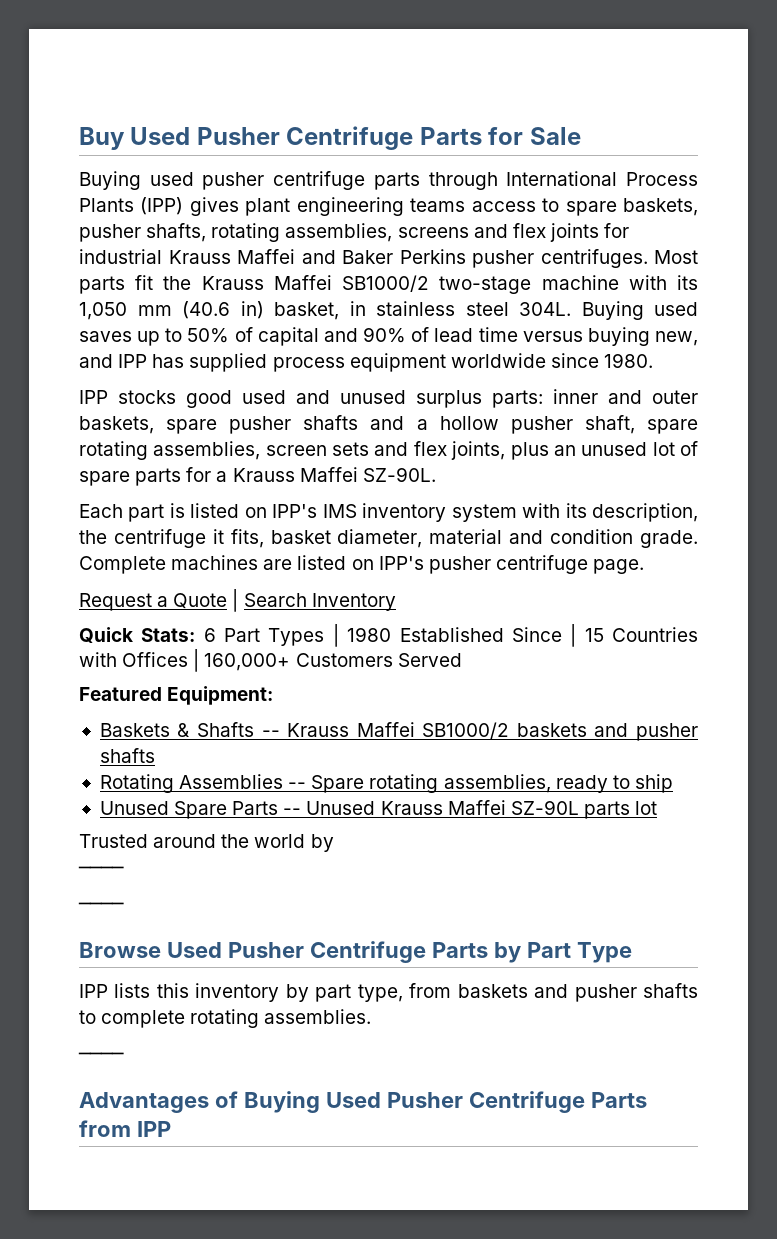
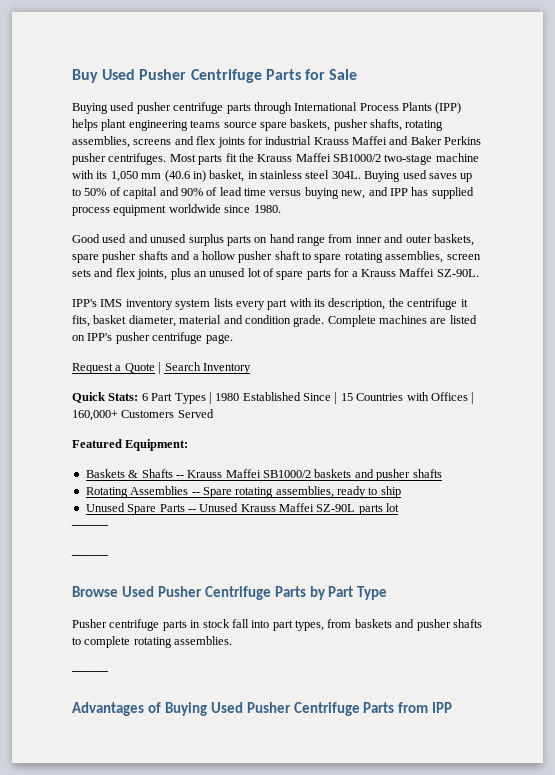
- Buying used pusher centrifuge parts through International Process Plants (IPP) gives plant engineering teams access to spare baskets, pusher shafts, rotating assemblies, screens and flex joints for industrial Krauss Maffei and Baker Perkins pusher centrifuges.
+ Buying used pusher centrifuge parts through International Process Plants (IPP) helps plant engineering teams source spare baskets, pusher shafts, rotating assemblies, screens and flex joints for industrial Krauss Maffei and Baker Perkins pusher centrifuges.
- IPP stocks good used and unused surplus parts: inner and outer baskets, spare pusher shafts and a hollow pusher shaft, spare rotating assemblies, screen sets and flex joints, plus an unused lot of spare parts for a Krauss Maffei SZ-90L.
+ Good used and unused surplus parts on hand range from inner and outer baskets, spare pusher shafts and a hollow pusher shaft to spare rotating assemblies, screen sets and flex joints, plus an unused lot of spare parts for a Krauss Maffei SZ-90L.
- Each part is listed on IPP's IMS inventory system with its description, the centrifuge it fits, basket diameter, material and condition grade.
+ IPP's IMS inventory system lists every part with its description, the centrifuge it fits, basket diameter, material and condition grade.
- Trusted around the world by
- IPP lists this inventory by part type, from baskets and pusher shafts to complete rotating assemblies.
+ Pusher centrifuge parts in stock fall into part types, from baskets and pusher shafts to complete rotating assemblies.

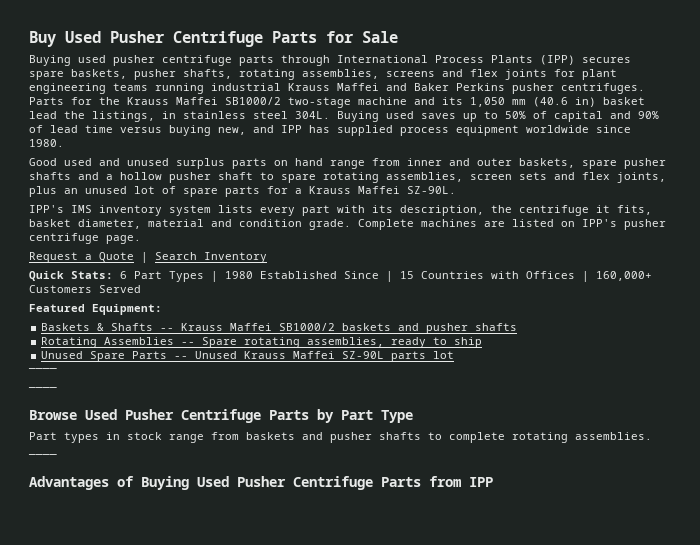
- Buying used pusher centrifuge parts through International Process Plants (IPP) helps plant engineering teams source spare baskets, pusher shafts, rotating assemblies, screens and flex joints for industrial Krauss Maffei and Baker Perkins pusher centrifuges.
+ Buying used pusher centrifuge parts through International Process Plants (IPP) secures spare baskets, pusher shafts, rotating assemblies, screens and flex joints for plant engineering teams running industrial Krauss Maffei and Baker Perkins pusher centrifuges.
- Most parts fit the Krauss Maffei SB1000/2 two-stage machine with its 1,050 mm (40.6 in) basket, in stainless steel 304L.
+ Parts for the Krauss Maffei SB1000/2 two-stage machine and its 1,050 mm (40.6 in) basket lead the listings, in stainless steel 304L.
- Pusher centrifuge parts in stock fall into part types, from baskets and pusher shafts to complete rotating assemblies.
+ Part types in stock range from baskets and pusher shafts to complete rotating assemblies.

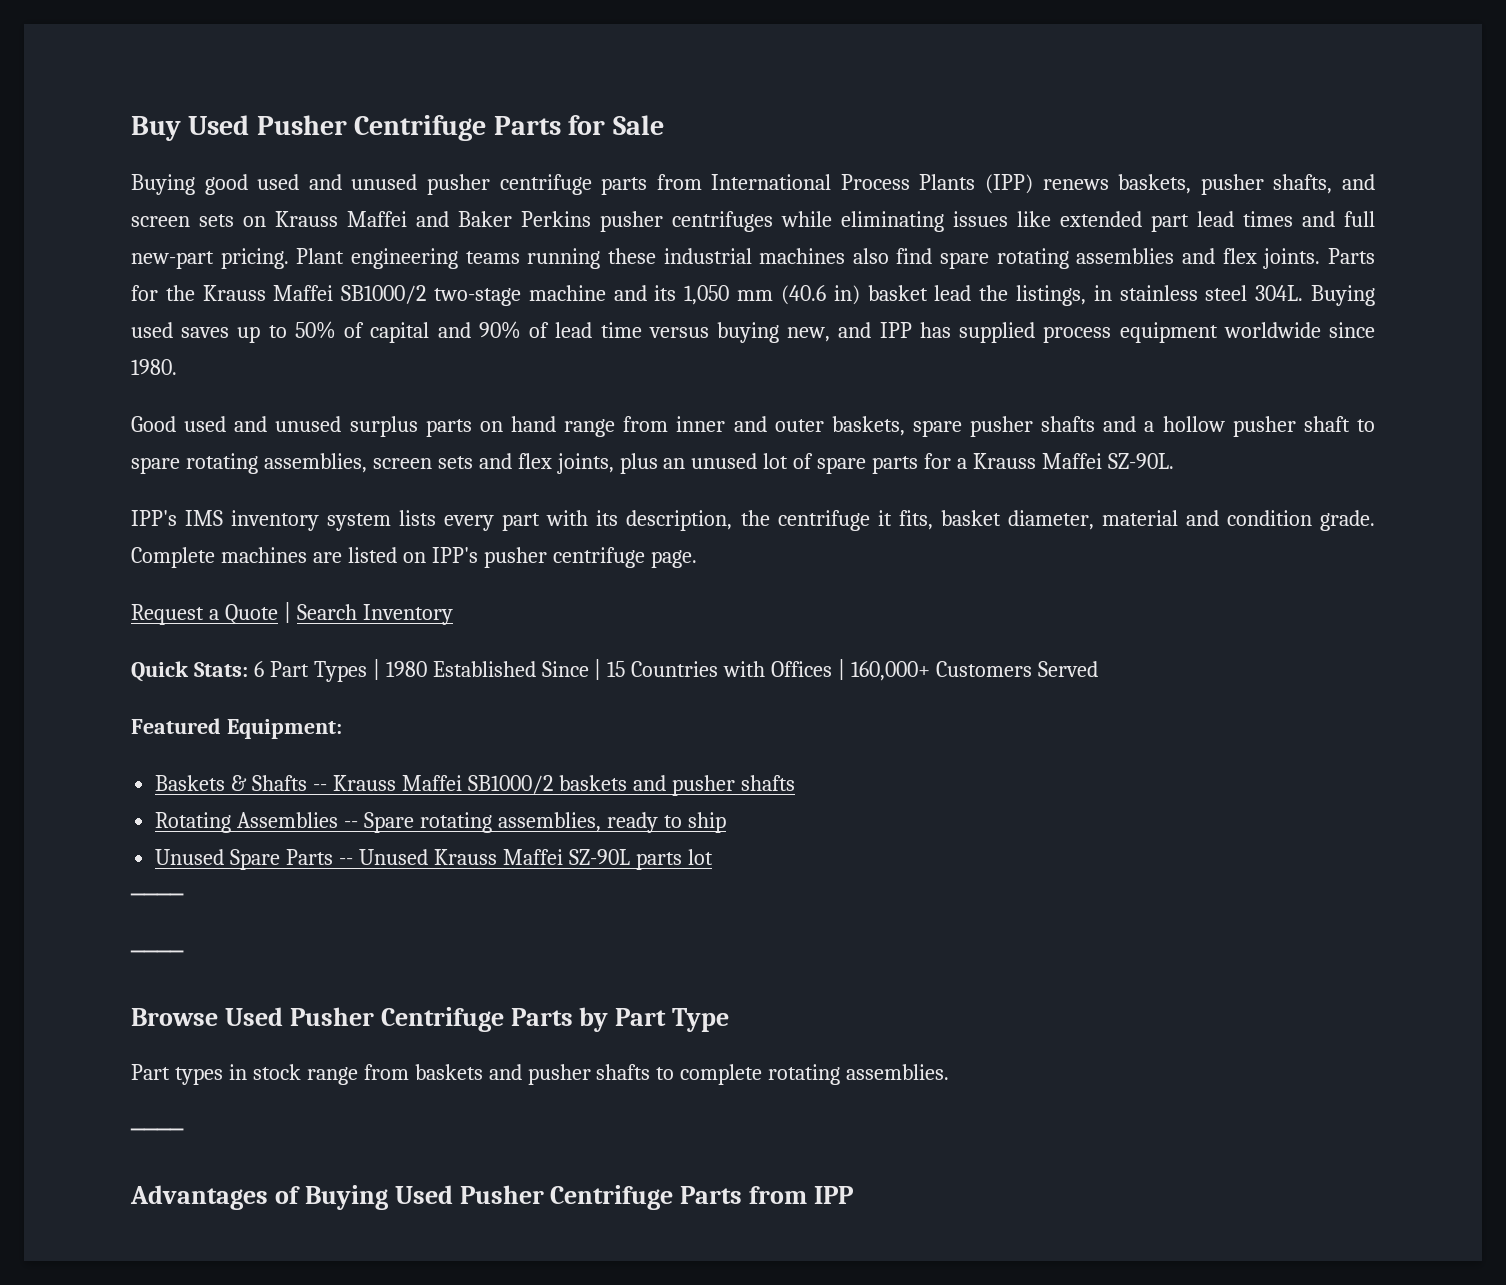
- Buying used pusher centrifuge parts through International Process Plants (IPP) secures spare baskets, pusher shafts, rotating assemblies, screens and flex joints for plant engineering teams running industrial Krauss Maffei and Baker Perkins pusher centrifuges.
+ Buying good used and unused pusher centrifuge parts from International Process Plants (IPP) renews baskets, pusher shafts, and screen sets on Krauss Maffei and Baker Perkins pusher centrifuges while eliminating issues like extended part lead times and full new-part pricing. Plant engineering teams running these industrial machines also find spare rotating assemblies and flex joints.

